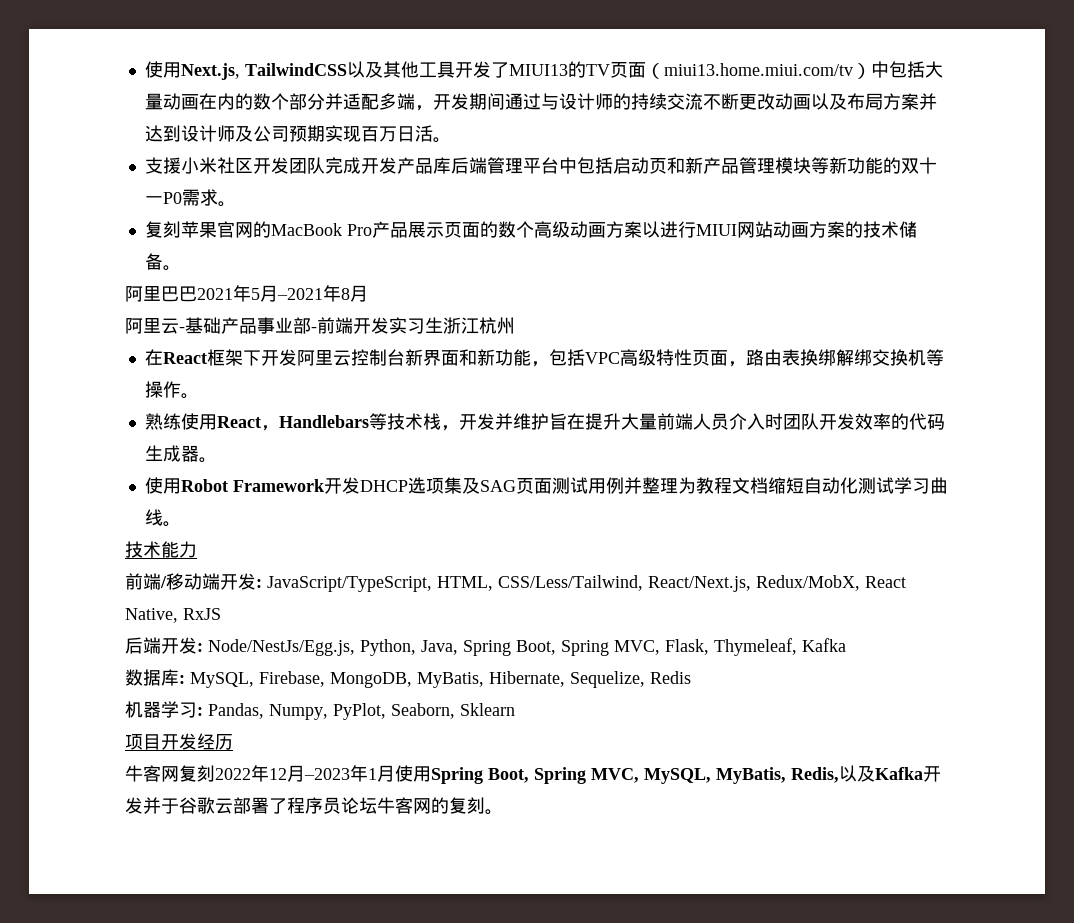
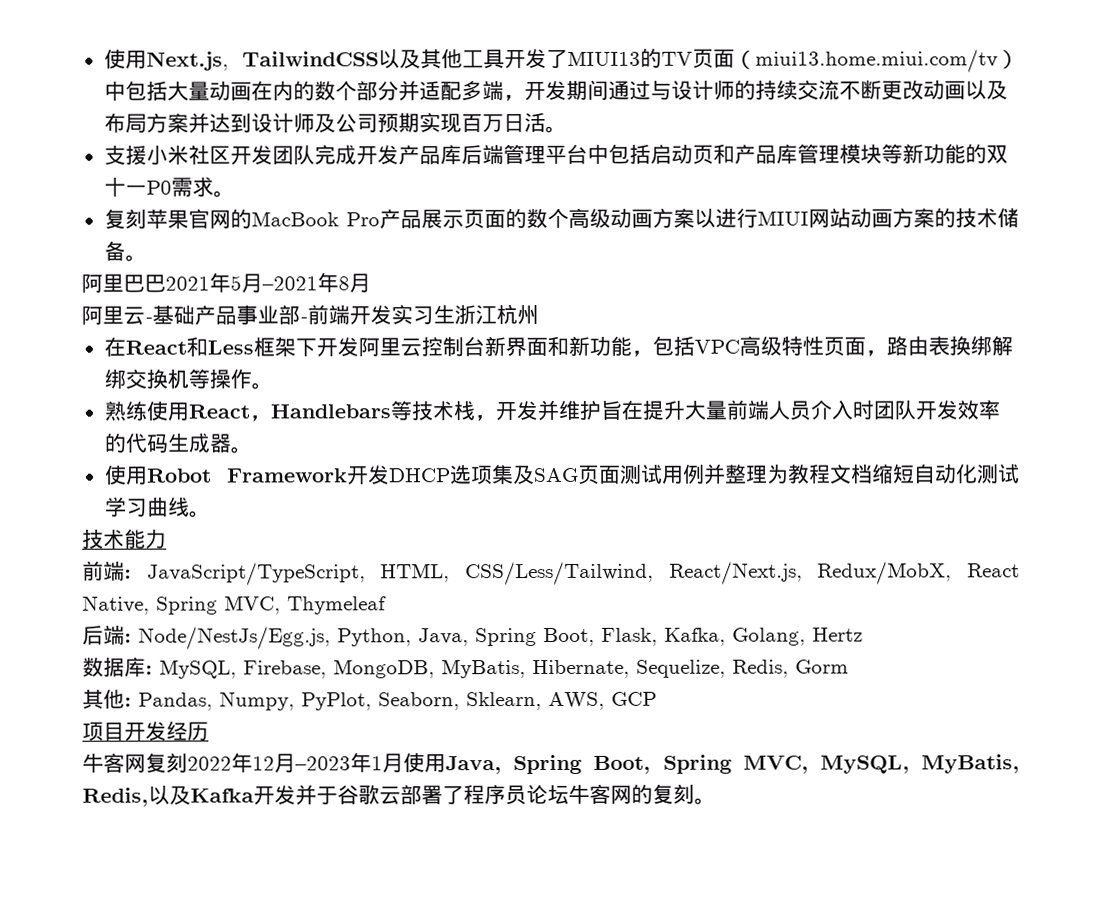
- 支援小米社区开发团队完成开发产品库后端管理平台中包括启动页和新产品管理模块等新功能的双十一P0需求。
+ 支援小米社区开发团队完成开发产品库后端管理平台中包括启动页和产品库管理模块等新功能的双十一P0需求。
- 在React框架下开发阿里云控制台新界面和新功能，包括VPC高级特性页面，路由表换绑解绑交换机等操作。
+ 在React和Less框架下开发阿里云控制台新界面和新功能，包括VPC高级特性页面，路由表换绑解绑交换机等操作。
- 前端/移动端开发: JavaScript/TypeScript, HTML, CSS/Less/Tailwind, React/Next.js, Redux/MobX, React Native, RxJS
- 后端开发: Node/NestJs/Egg.js, Python, Java, Spring Boot, Spring MVC, Flask, Thymeleaf, Kafka
+ 前端: JavaScript/TypeScript, HTML, CSS/Less/Tailwind, React/Next.js, Redux/MobX, React Native, Spring MVC, Thymeleaf
+ 后端: Node/NestJs/Egg.js, Python, Java, Spring Boot, Flask, Kafka, Golang, Hertz
- 数据库: MySQL, Firebase, MongoDB, MyBatis, Hibernate, Sequelize, Redis
- 机器学习: Pandas, Numpy, PyPlot, Seaborn, Sklearn
+ 数据库: MySQL, Firebase, MongoDB, MyBatis, Hibernate, Sequelize, Redis, Gorm
+ 其他: Pandas, Numpy, PyPlot, Seaborn, Sklearn, AWS, GCP
- 牛客网复刻2022年12月–2023年1月使用Spring Boot, Spring MVC, MySQL, MyBatis, Redis,以及Kafka开发并于谷歌云部署了程序员论坛牛客网的复刻。
+ 牛客网复刻2022年12月–2023年1月使用Java, Spring Boot, Spring MVC, MySQL, MyBatis, Redis,以及Kafka开发并于谷歌云部署了程序员论坛牛客网的复刻。

